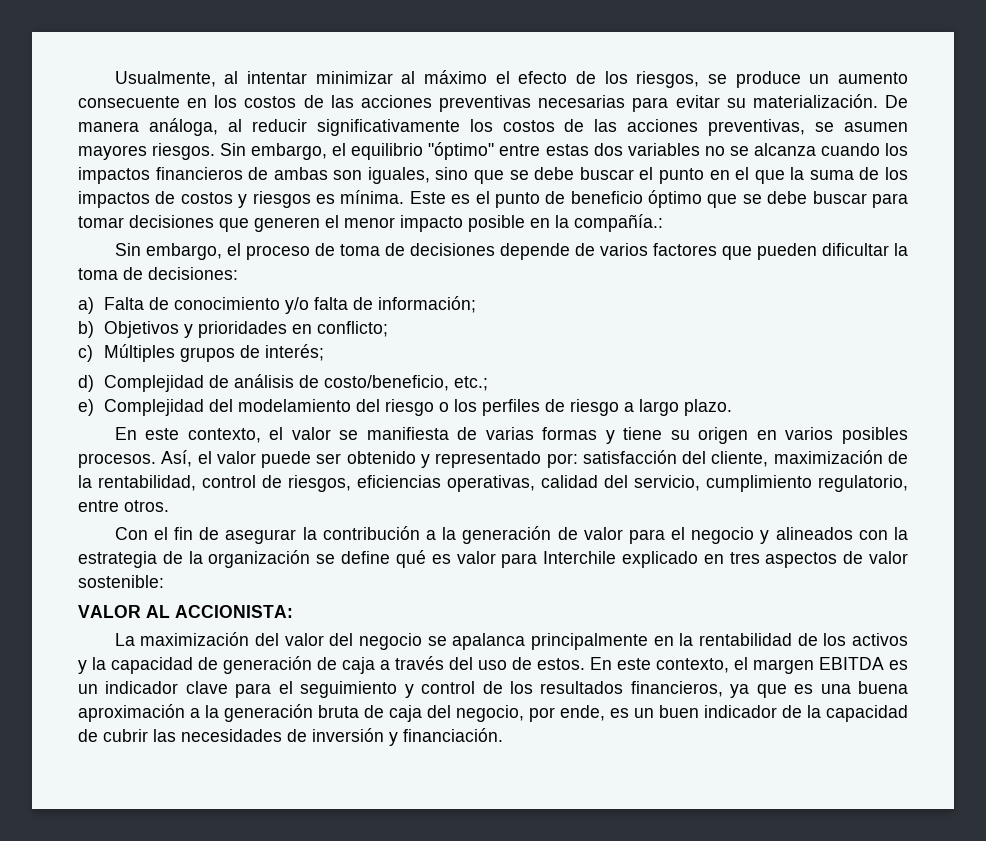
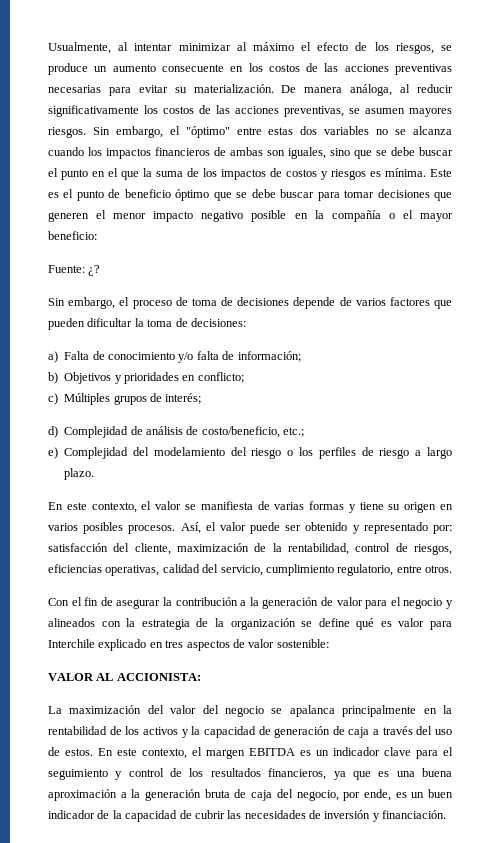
- Sin embargo, el equilibrio "óptimo" entre estas dos variables no se alcanza cuando los impactos financieros de ambas son iguales, sino que se debe buscar el punto en el que la suma de los impactos de costos y riesgos es mínima.
+ Sin embargo, el "óptimo" entre estas dos variables no se alcanza cuando los impactos financieros de ambas son iguales, sino que se debe buscar el punto en el que la suma de los impactos de costos y riesgos es mínima.
- Este es el punto de beneficio óptimo que se debe buscar para tomar decisiones que generen el menor impacto posible en la compañía.:
+ Este es el punto de beneficio óptimo que se debe buscar para tomar decisiones que generen el menor impacto negativo posible en la compañía o el mayor beneficio:
+ Fuente: ¿?

